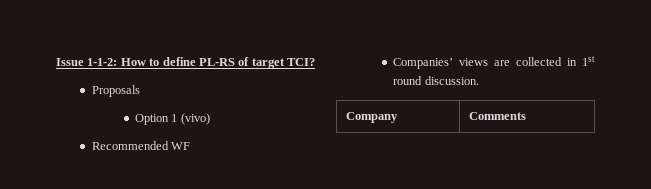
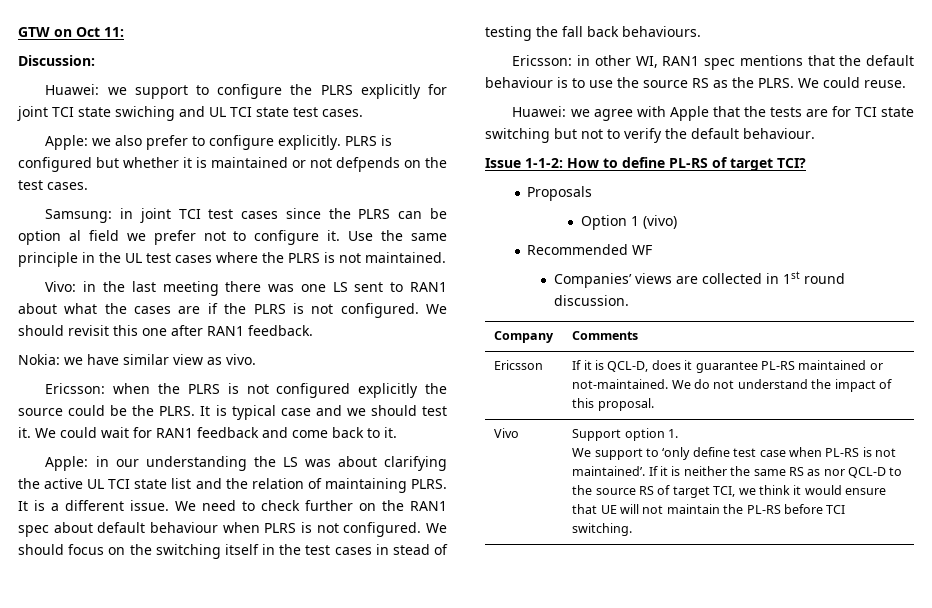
+ GTW on Oct 11:
+ Discussion:
+ Huawei: we support to configure the PLRS explicitly for joint TCI state swiching and UL TCI state test cases.
+ Apple: we also prefer to configure explicitly. PLRS is configured but whether it is maintained or not defpends on the test cases.
+ Samsung: in joint TCI test cases since the PLRS can be option al field we prefer not to configure it. Use the same principle in the UL test cases where the PLRS is not maintained.
+ Vivo: in the last meeting there was one LS sent to RAN1 about what the cases are if the PLRS is not configured. We should revisit this one after RAN1 feedback.
+ Nokia: we have similar view as vivo.
+ Ericsson: when the PLRS is not configured explicitly the source could be the PLRS. It is typical case and we should test it. We could wait for RAN1 feedback and come back to it.
+ Apple: in our understanding the LS was about clarifying the active UL TCI state list and the relation of maintaining PLRS. It is a different issue. We need to check further on the RAN1 spec about default behaviour when PLRS is not configured. We should focus on the switching itself in the test cases in stead of testing the fall back behaviours.
+ Ericsson: in other WI, RAN1 spec mentions that the default behaviour is to use the source RS as the PLRS. We could reuse.
+ Huawei: we agree with Apple that the tests are for TCI state switching but not to verify the default behaviour.
+ Ericsson | If it is QCL-D, does it guarantee PL-RS maintained or not-maintained. We do not understand the impact of this proposal.
+ Vivo | Support option 1.
+ We support to ‘only define test case when PL-RS is not maintained’. If it is neither the same RS as nor QCL-D to the source RS of target TCI, we think it would ensure that UE will not maintain the PL-RS before TCI switching.

